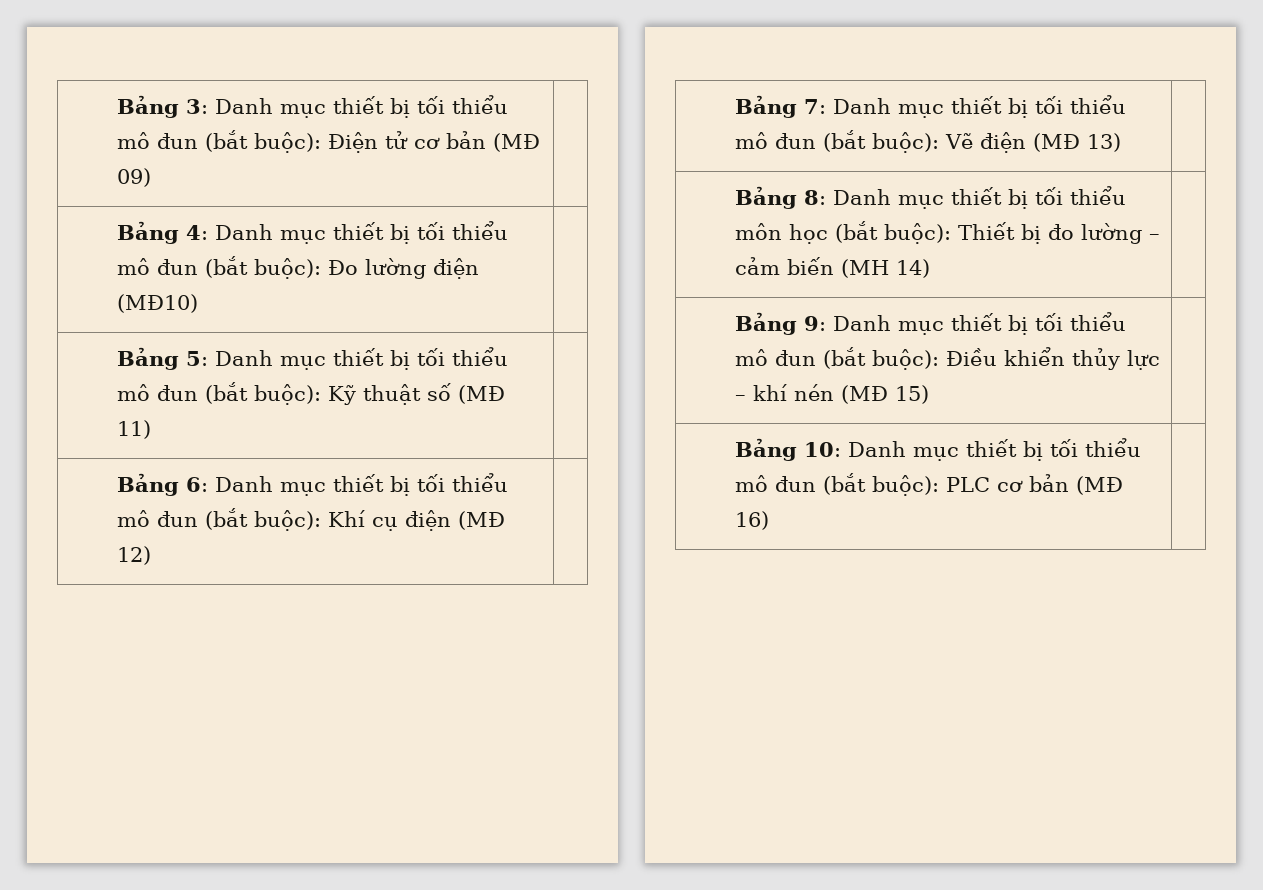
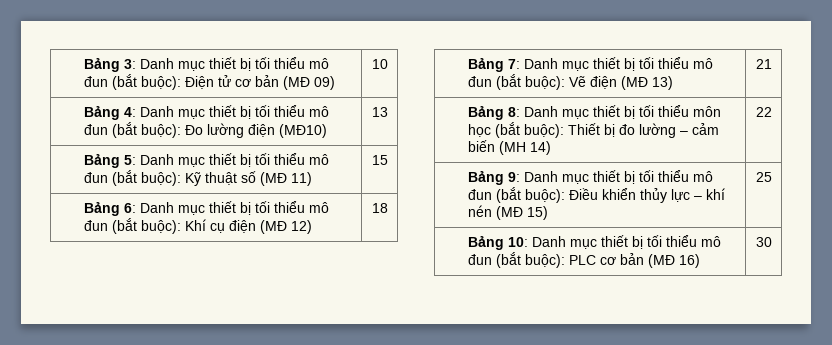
- Bảng 3: Danh mục thiết bị tối thiểu mô đun (bắt buộc): Điện tử cơ bản (MĐ 09) |
+ Bảng 3: Danh mục thiết bị tối thiểu mô đun (bắt buộc): Điện tử cơ bản (MĐ 09) | 10
- Bảng 4: Danh mục thiết bị tối thiểu mô đun (bắt buộc): Đo lường điện (MĐ10) |
+ Bảng 4: Danh mục thiết bị tối thiểu mô đun (bắt buộc): Đo lường điện (MĐ10) | 13
- Bảng 5: Danh mục thiết bị tối thiểu mô đun (bắt buộc): Kỹ thuật số (MĐ 11) |
+ Bảng 5: Danh mục thiết bị tối thiểu mô đun (bắt buộc): Kỹ thuật số (MĐ 11) | 15
- Bảng 6: Danh mục thiết bị tối thiểu mô đun (bắt buộc): Khí cụ điện (MĐ 12) |
+ Bảng 6: Danh mục thiết bị tối thiểu mô đun (bắt buộc): Khí cụ điện (MĐ 12) | 18
- Bảng 7: Danh mục thiết bị tối thiểu mô đun (bắt buộc): Vẽ điện (MĐ 13) |
+ Bảng 7: Danh mục thiết bị tối thiểu mô đun (bắt buộc): Vẽ điện (MĐ 13) | 21
- Bảng 8: Danh mục thiết bị tối thiểu môn học (bắt buộc): Thiết bị đo lường – cảm biến (MH 14) |
+ Bảng 8: Danh mục thiết bị tối thiểu môn học (bắt buộc): Thiết bị đo lường – cảm biến (MH 14) | 22
- Bảng 9: Danh mục thiết bị tối thiểu mô đun (bắt buộc): Điều khiển thủy lực – khí nén (MĐ 15) |
+ Bảng 9: Danh mục thiết bị tối thiểu mô đun (bắt buộc): Điều khiển thủy lực – khí nén (MĐ 15) | 25
- Bảng 10: Danh mục thiết bị tối thiểu mô đun (bắt buộc): PLC cơ bản (MĐ 16) |
+ Bảng 10: Danh mục thiết bị tối thiểu mô đun (bắt buộc): PLC cơ bản (MĐ 16) | 30

